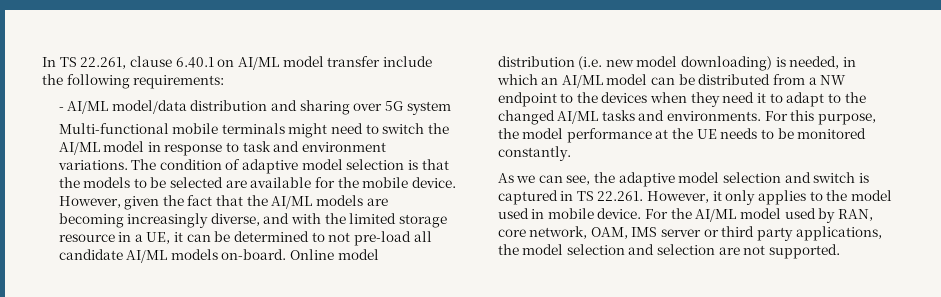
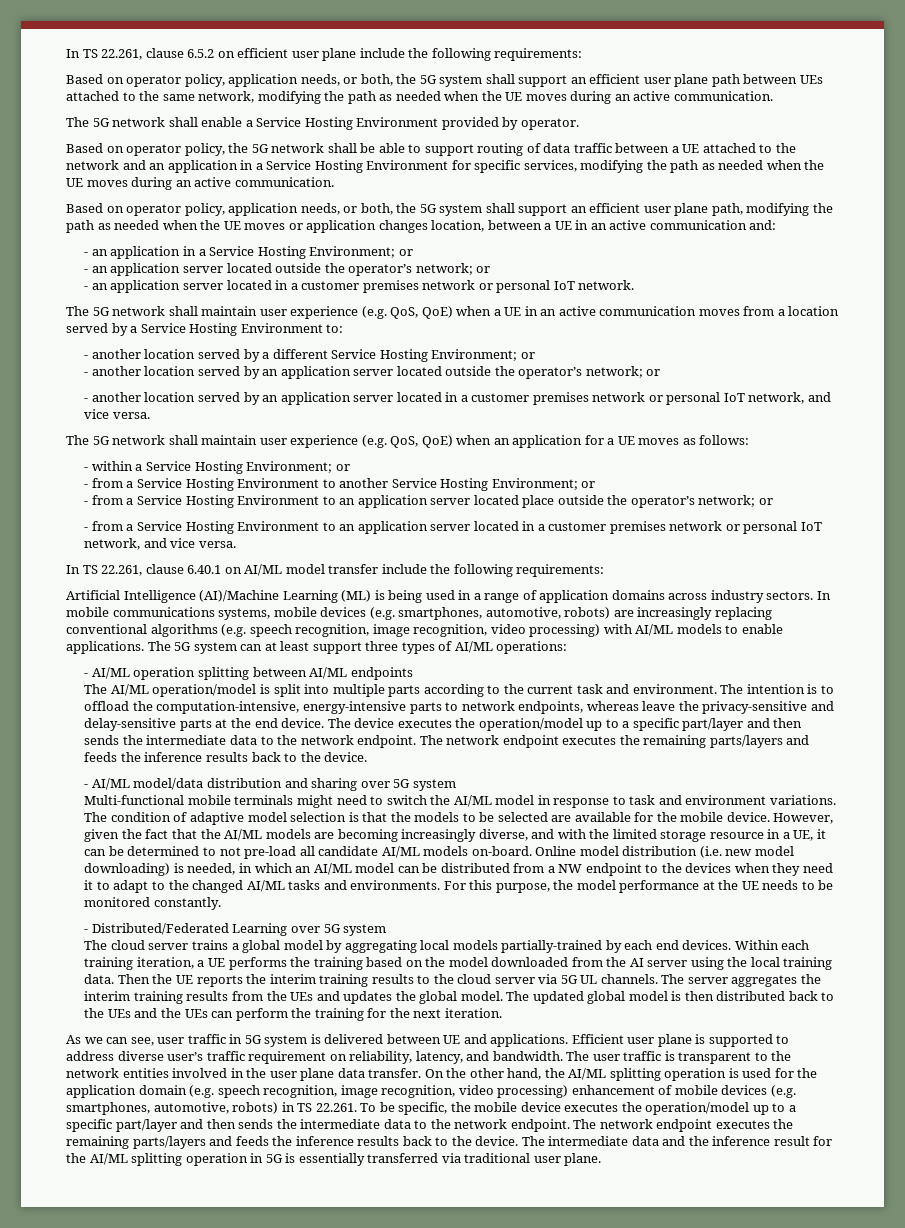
+ In TS 22.261, clause 6.5.2 on efficient user plane include the following requirements:
+ Based on operator policy, application needs, or both, the 5G system shall support an efficient user plane path between UEs attached to the same network, modifying the path as needed when the UE moves during an active communication.
+ The 5G network shall enable a Service Hosting Environment provided by operator.
+ Based on operator policy, the 5G network shall be able to support routing of data traffic between a UE attached to the network and an application in a Service Hosting Environment for specific services, modifying the path as needed when the UE moves during an active communication.
+ Based on operator policy, application needs, or both, the 5G system shall support an efficient user plane path, modifying the path as needed when the UE moves or application changes location, between a UE in an active communication and:
+ - an application in a Service Hosting Environment; or
+ - an application server located outside the operator’s network; or
+ - an application server located in a customer premises network or personal IoT network.
+ The 5G network shall maintain user experience (e.g. QoS, QoE) when a UE in an active communication moves from a location served by a Service Hosting Environment to:
+ - another location served by a different Service Hosting Environment; or
+ - another location served by an application server located outside the operator’s network; or
+ - another location served by an application server located in a customer premises network or personal IoT network, and vice versa.
+ The 5G network shall maintain user experience (e.g. QoS, QoE) when an application for a UE moves as follows:
+ - within a Service Hosting Environment; or
+ - from a Service Hosting Environment to another Service Hosting Environment; or
+ - from a Service Hosting Environment to an application server located place outside the operator’s network; or
+ - from a Service Hosting Environment to an application server located in a customer premises network or personal IoT network, and vice versa.
+ Artificial Intelligence (AI)/Machine Learning (ML) is being used in a range of application domains across industry sectors. In mobile communications systems, mobile devices (e.g. smartphones, automotive, robots) are increasingly replacing conventional algorithms (e.g. speech recognition, image recognition, video processing) with AI/ML models to enable applications. The 5G system can at least support three types of AI/ML operations:
+ - AI/ML operation splitting between AI/ML endpoints
+ The AI/ML operation/model is split into multiple parts according to the current task and environment. The intention is to offload the computation-intensive, energy-intensive parts to network endpoints, whereas leave the privacy-sensitive and delay-sensitive parts at the end device. The device executes the operation/model up to a specific part/layer and then sends the intermediate data to the network endpoint. The network endpoint executes the remaining parts/layers and feeds the inference results back to the device.
- As we can see, the adaptive model selection and switch is captured in TS 22.261. However, it only applies to the model used in mobile device. For the AI/ML model used by RAN, core network, OAM, IMS server or third party applications, the model selection and selection are not supported.
+ - Distributed/Federated Learning over 5G system
+ The cloud server trains a global model by aggregating local models partially-trained by each end devices. Within each training iteration, a UE performs the training based on the model downloaded from the AI server using the local training data. Then the UE reports the interim training results to the cloud server via 5G UL channels. The server aggregates the interim training results from the UEs and updates the global model. The updated global model is then distributed back to the UEs and the UEs can perform the training for the next iteration.
+ As we can see, user traffic in 5G system is delivered between UE and applications. Efficient user plane is supported to address diverse user’s traffic requirement on reliability, latency, and bandwidth. The user traffic is transparent to the network entities involved in the user plane data transfer. On the other hand, the AI/ML splitting operation is used for the application domain (e.g. speech recognition, image recognition, video processing) enhancement of mobile devices (e.g. smartphones, automotive, robots) in TS 22.261. To be specific, the mobile device executes the operation/model up to a specific part/layer and then sends the intermediate data to the network endpoint. The network endpoint executes the remaining parts/layers and feeds the inference results back to the device. The intermediate data and the inference result for the AI/ML splitting operation in 5G is essentially transferred via traditional user plane.

